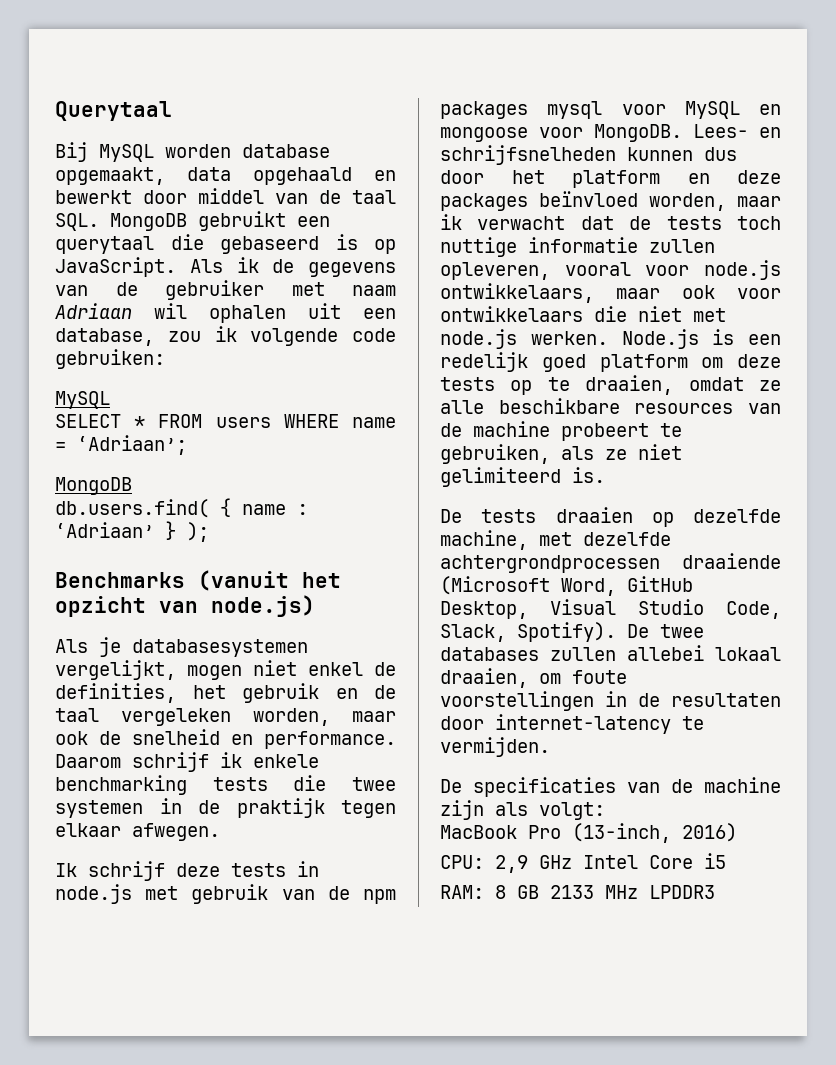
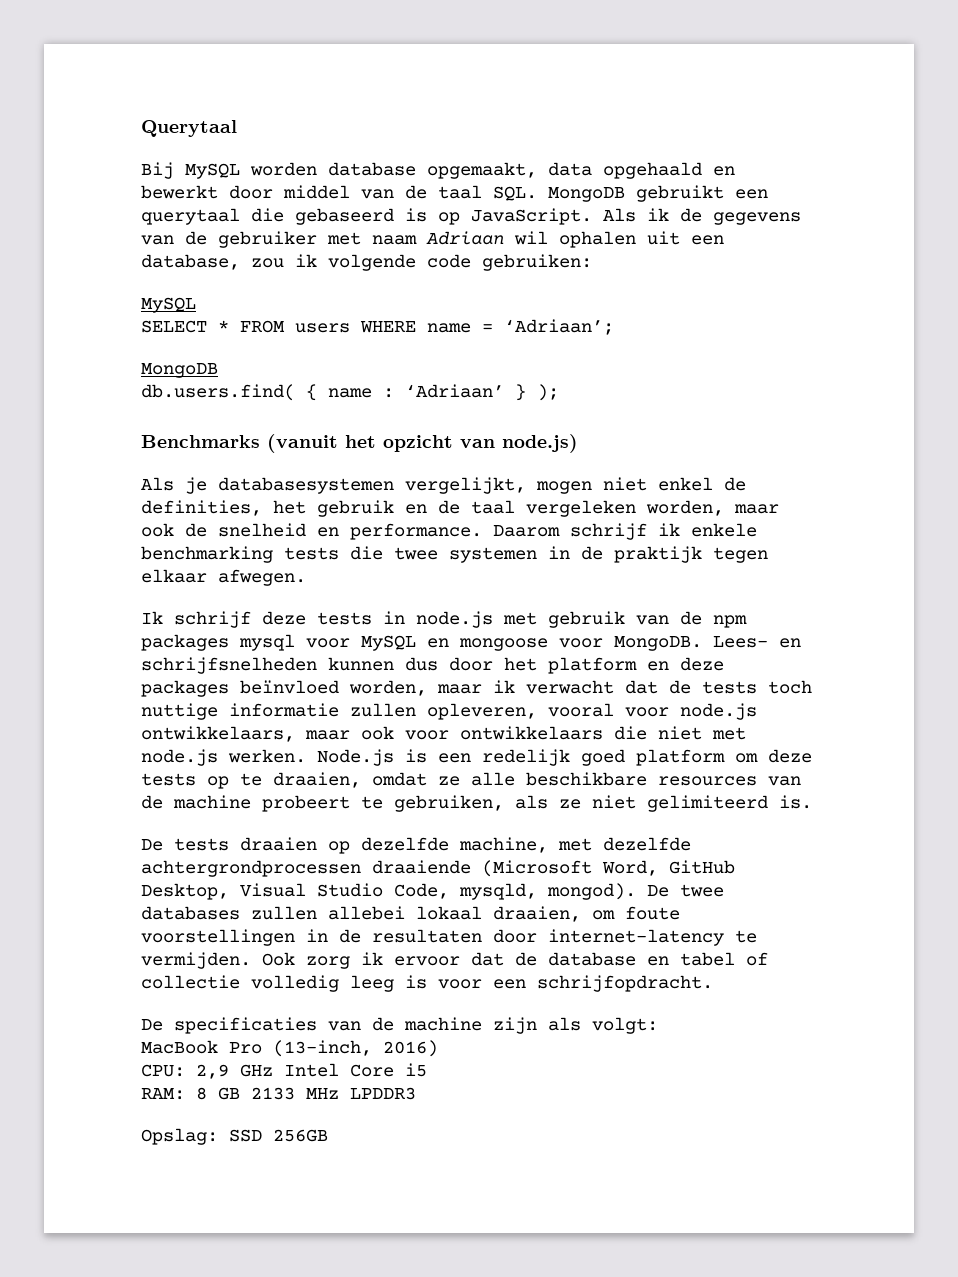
- De tests draaien op dezelfde machine, met dezelfde achtergrondprocessen draaiende (Microsoft Word, GitHub Desktop, Visual Studio Code, Slack, Spotify).
+ De tests draaien op dezelfde machine, met dezelfde achtergrondprocessen draaiende (Microsoft Word, GitHub Desktop, Visual Studio Code, mysqld, mongod).
+ Ook zorg ik ervoor dat de database en tabel of collectie volledig leeg is voor een schrijfopdracht.
+ Opslag: SSD 256GB

